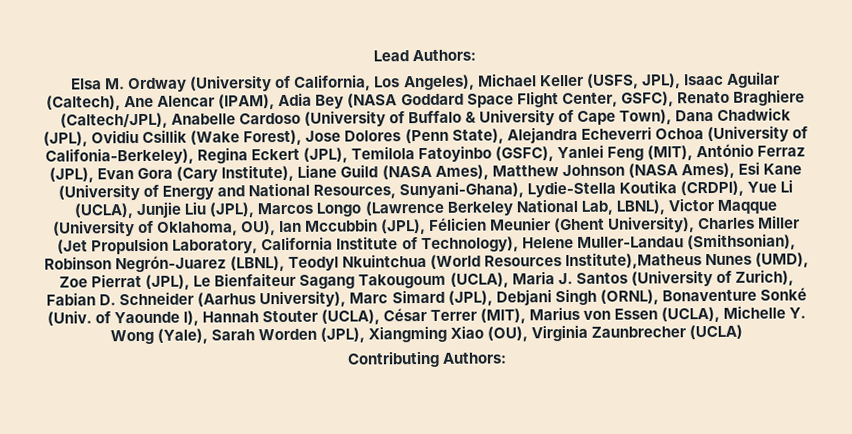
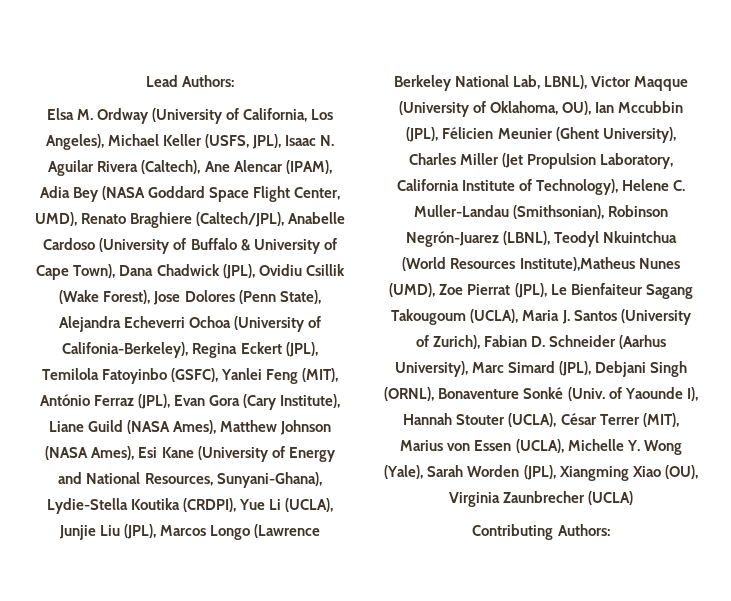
- Elsa M. Ordway (University of California, Los Angeles), Michael Keller (USFS, JPL), Isaac Aguilar (Caltech), Ane Alencar (IPAM), Adia Bey (NASA Goddard Space Flight Center, GSFC), Renato Braghiere (Caltech/JPL), Anabelle Cardoso (University of Buffalo & University of Cape Town), Dana Chadwick (JPL), Ovidiu Csillik (Wake Forest), Jose Dolores (Penn State), Alejandra Echeverri Ochoa (University of Califonia-Berkeley), Regina Eckert (JPL), Temilola Fatoyinbo (GSFC), Yanlei Feng (MIT), António Ferraz (JPL), Evan Gora (Cary Institute), Liane Guild (NASA Ames), Matthew Johnson (NASA Ames), Esi Kane (University of Energy and National Resources, Sunyani-Ghana), Lydie-Stella Koutika (CRDPI), Yue Li (UCLA), Junjie Liu (JPL), Marcos Longo (Lawrence Berkeley National Lab, LBNL), Victor Maqque (University of Oklahoma, OU), Ian Mccubbin (JPL), Félicien Meunier (Ghent University), Charles Miller (Jet Propulsion Laboratory, California Institute of Technology), Helene Muller-Landau (Smithsonian), Robinson Negrón-Juarez (LBNL), Teodyl Nkuintchua (World Resources Institute),Matheus Nunes (UMD), Zoe Pierrat (JPL), Le Bienfaiteur Sagang Takougoum (UCLA), Maria J. Santos (University of Zurich), Fabian D. Schneider (Aarhus University), Marc Simard (JPL), Debjani Singh (ORNL), Bonaventure Sonké (Univ. of Yaounde I), Hannah Stouter (UCLA), César Terrer (MIT), Marius von Essen (UCLA), Michelle Y. Wong (Yale), Sarah Worden (JPL), Xiangming Xiao (OU), Virginia Zaunbrecher (UCLA)
+ Elsa M. Ordway (University of California, Los Angeles), Michael Keller (USFS, JPL), Isaac N. Aguilar Rivera (Caltech), Ane Alencar (IPAM), Adia Bey (NASA Goddard Space Flight Center, UMD), Renato Braghiere (Caltech/JPL), Anabelle Cardoso (University of Buffalo & University of Cape Town), Dana Chadwick (JPL), Ovidiu Csillik (Wake Forest), Jose Dolores (Penn State), Alejandra Echeverri Ochoa (University of Califonia-Berkeley), Regina Eckert (JPL), Temilola Fatoyinbo (GSFC), Yanlei Feng (MIT), António Ferraz (JPL), Evan Gora (Cary Institute), Liane Guild (NASA Ames), Matthew Johnson (NASA Ames), Esi Kane (University of Energy and National Resources, Sunyani-Ghana), Lydie-Stella Koutika (CRDPI), Yue Li (UCLA), Junjie Liu (JPL), Marcos Longo (Lawrence Berkeley National Lab, LBNL), Victor Maqque (University of Oklahoma, OU), Ian Mccubbin (JPL), Félicien Meunier (Ghent University), Charles Miller (Jet Propulsion Laboratory, California Institute of Technology), Helene C. Muller-Landau (Smithsonian), Robinson Negrón-Juarez (LBNL), Teodyl Nkuintchua (World Resources Institute),Matheus Nunes (UMD), Zoe Pierrat (JPL), Le Bienfaiteur Sagang Takougoum (UCLA), Maria J. Santos (University of Zurich), Fabian D. Schneider (Aarhus University), Marc Simard (JPL), Debjani Singh (ORNL), Bonaventure Sonké (Univ. of Yaounde I), Hannah Stouter (UCLA), César Terrer (MIT), Marius von Essen (UCLA), Michelle Y. Wong (Yale), Sarah Worden (JPL), Xiangming Xiao (OU), Virginia Zaunbrecher (UCLA)

